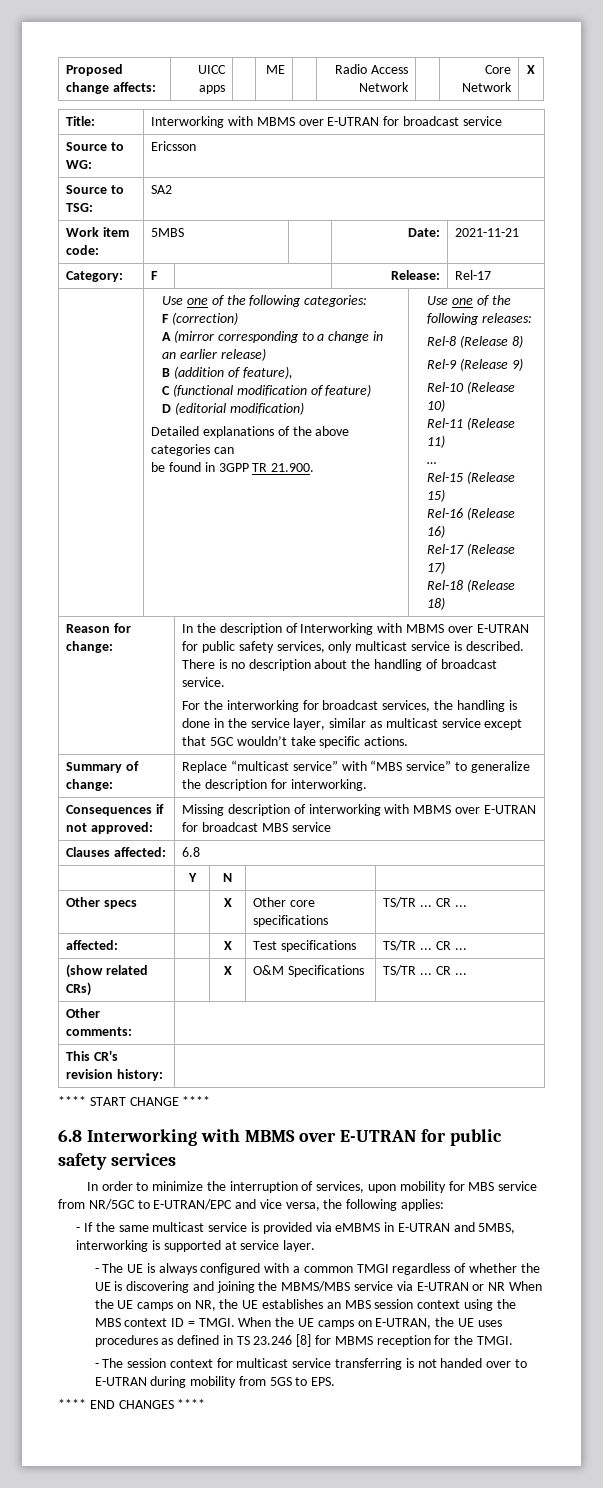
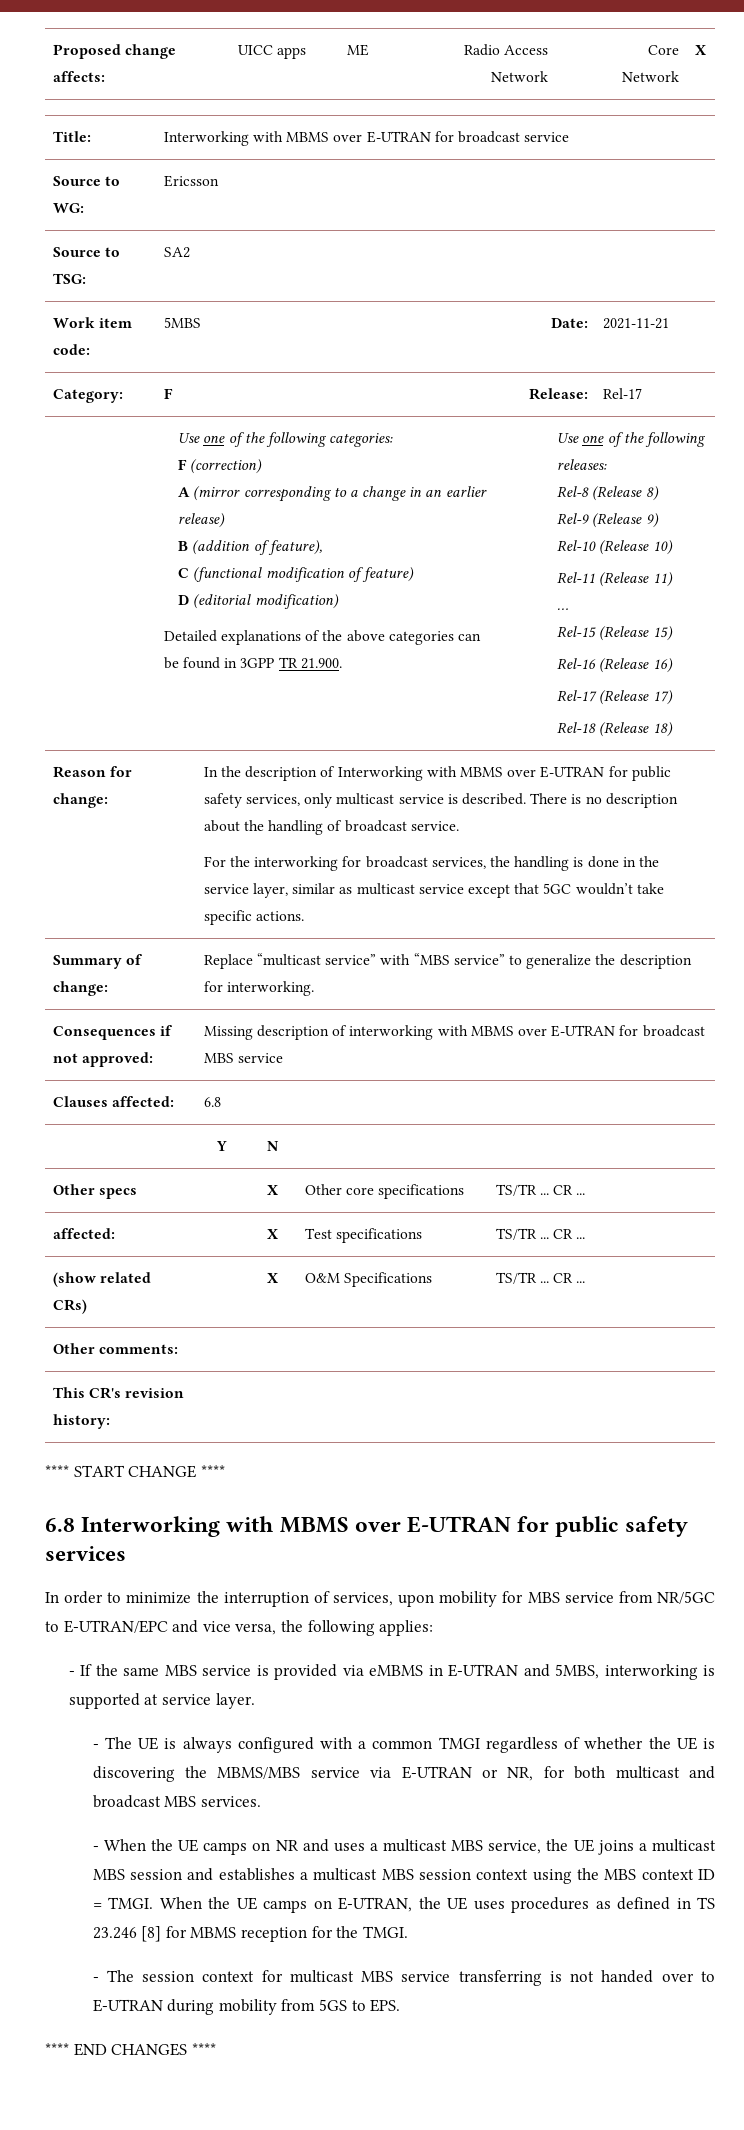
- - If the same multicast service is provided via eMBMS in E-UTRAN and 5MBS, interworking is supported at service layer.
+ - If the same MBS service is provided via eMBMS in E-UTRAN and 5MBS, interworking is supported at service layer.
- - The UE is always configured with a common TMGI regardless of whether the UE is discovering and joining the MBMS/MBS service via E-UTRAN or NR When the UE camps on NR, the UE establishes an MBS session context using the MBS context ID = TMGI.
+ - The UE is always configured with a common TMGI regardless of whether the UE is discovering the MBMS/MBS service via E-UTRAN or NR, for both multicast and broadcast MBS services.
+ - When the UE camps on NR and uses a multicast MBS service, the UE joins a multicast MBS session and establishes a multicast MBS session context using the MBS context ID = TMGI.
- - The session context for multicast service transferring is not handed over to E-UTRAN during mobility from 5GS to EPS.
+ - The session context for multicast MBS service transferring is not handed over to E-UTRAN during mobility from 5GS to EPS.

